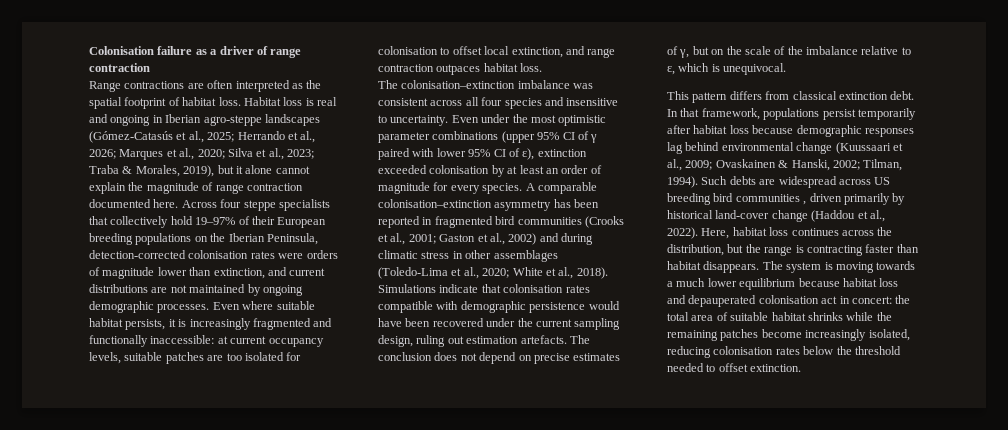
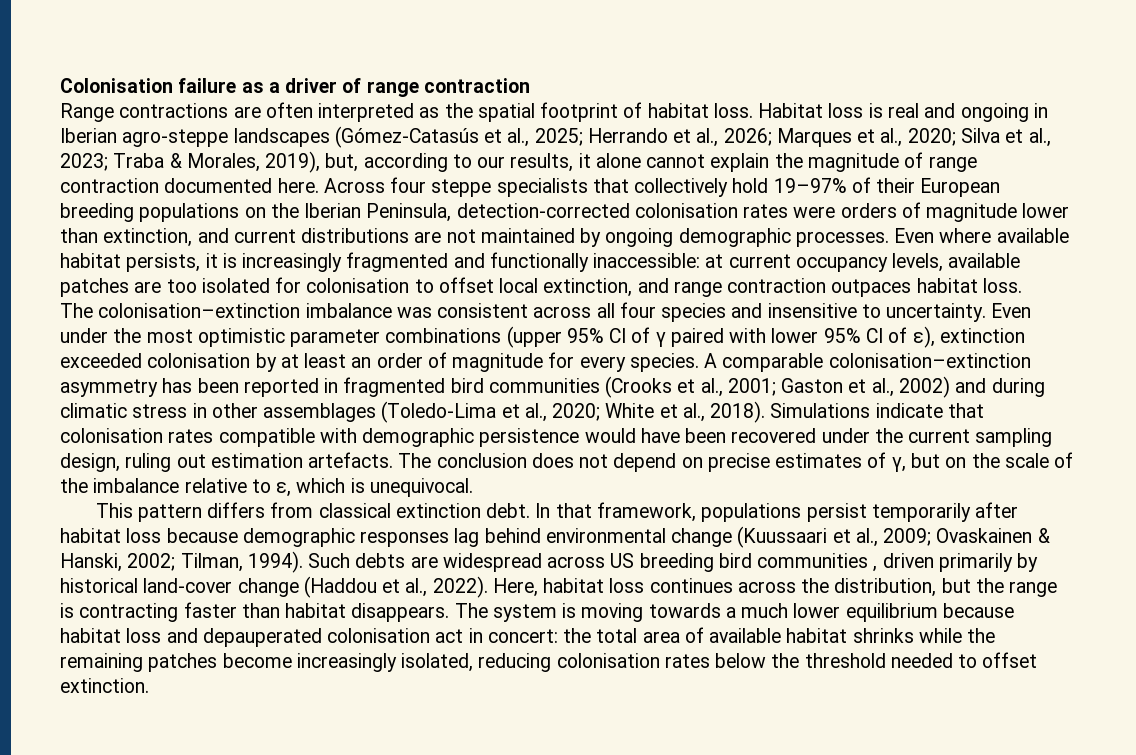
- Habitat loss is real and ongoing in Iberian agro-steppe landscapes (Gómez-Catasús et al., 2025; Herrando et al., 2026; Marques et al., 2020; Silva et al., 2023; Traba & Morales, 2019), but it alone cannot explain the magnitude of range contraction documented here.
+ Habitat loss is real and ongoing in Iberian agro-steppe landscapes (Gómez-Catasús et al., 2025; Herrando et al., 2026; Marques et al., 2020; Silva et al., 2023; Traba & Morales, 2019), but, according to our results, it alone cannot explain the magnitude of range contraction documented here.
- Even where suitable habitat persists, it is increasingly fragmented and functionally inaccessible: at current occupancy levels, suitable patches are too isolated for colonisation to offset local extinction, and range contraction outpaces habitat loss.
+ Even where available habitat persists, it is increasingly fragmented and functionally inaccessible: at current occupancy levels, available patches are too isolated for colonisation to offset local extinction, and range contraction outpaces habitat loss.
- The system is moving towards a much lower equilibrium because habitat loss and depauperated colonisation act in concert: the total area of suitable habitat shrinks while the remaining patches become increasingly isolated, reducing colonisation rates below the threshold needed to offset extinction.
+ The system is moving towards a much lower equilibrium because habitat loss and depauperated colonisation act in concert: the total area of available habitat shrinks while the remaining patches become increasingly isolated, reducing colonisation rates below the threshold needed to offset extinction.

